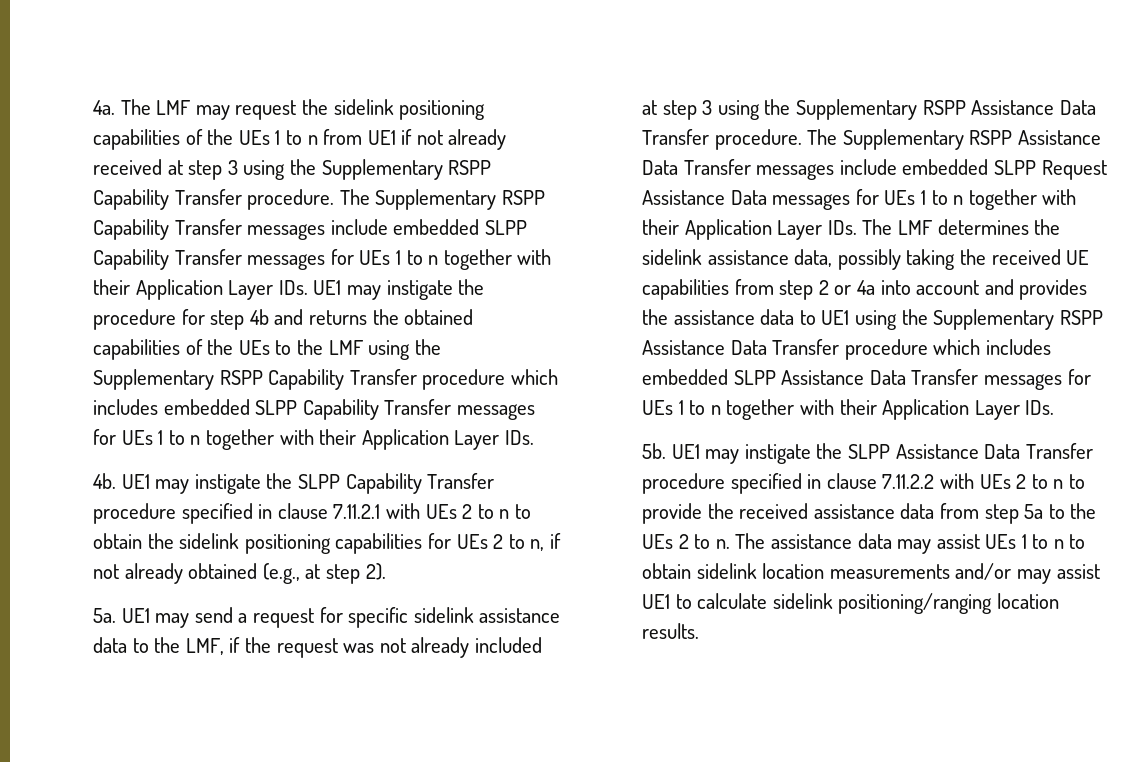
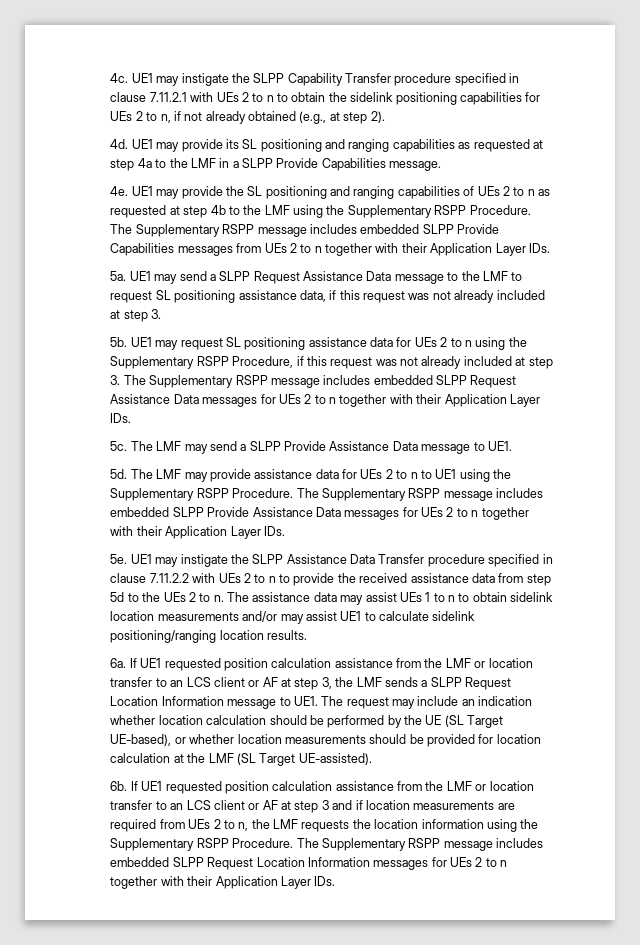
- 4a. The LMF may request the sidelink positioning capabilities of the UEs 1 to n from UE1 if not already received at step 3 using the Supplementary RSPP Capability Transfer procedure. The Supplementary RSPP Capability Transfer messages include embedded SLPP Capability Transfer messages for UEs 1 to n together with their Application Layer IDs. UE1 may instigate the procedure for step 4b and returns the obtained capabilities of the UEs to the LMF using the Supplementary RSPP Capability Transfer procedure which includes embedded SLPP Capability Transfer messages for UEs 1 to n together with their Application Layer IDs.
- 4b.
+ 4c.
- 5a. UE1 may send a request for specific sidelink assistance data to the LMF, if the request was not already included at step 3 using the Supplementary RSPP Assistance Data Transfer procedure. The Supplementary RSPP Assistance Data Transfer messages include embedded SLPP Request Assistance Data messages for UEs 1 to n together with their Application Layer IDs. The LMF determines the sidelink assistance data, possibly taking the received UE capabilities from step 2 or 4a into account and provides the assistance data to UE1 using the Supplementary RSPP Assistance Data Transfer procedure which includes embedded SLPP Assistance Data Transfer messages for UEs 1 to n together with their Application Layer IDs.
- 5b.
+ 4d. UE1 may provide its SL positioning and ranging capabilities as requested at step 4a to the LMF in a SLPP Provide Capabilities message.
+ 4e. UE1 may provide the SL positioning and ranging capabilities of UEs 2 to n as requested at step 4b to the LMF using the Supplementary RSPP Procedure. The Supplementary RSPP message includes embedded SLPP Provide Capabilities messages from UEs 2 to n together with their Application Layer IDs.
+ 5a. UE1 may send a SLPP Request Assistance Data message to the LMF to request SL positioning assistance data, if this request was not already included at step 3.
+ 5b. UE1 may request SL positioning assistance data for UEs 2 to n using the Supplementary RSPP Procedure, if this request was not already included at step 3. The Supplementary RSPP message includes embedded SLPP Request Assistance Data messages for UEs 2 to n together with their Application Layer IDs.
+ 5c. The LMF may send a SLPP Provide Assistance Data message to UE1.
+ 5d. The LMF may provide assistance data for UEs 2 to n to UE1 using the Supplementary RSPP Procedure. The Supplementary RSPP message includes embedded SLPP Provide Assistance Data messages for UEs 2 to n together with their Application Layer IDs.
+ 5e.
- UE1 may instigate the SLPP Assistance Data Transfer procedure specified in clause 7.11.2.2 with UEs 2 to n to provide the received assistance data from step 5a to the UEs 2 to n.
+ UE1 may instigate the SLPP Assistance Data Transfer procedure specified in clause 7.11.2.2 with UEs 2 to n to provide the received assistance data from step 5d to the UEs 2 to n.
+ 6a. If UE1 requested position calculation assistance from the LMF or location transfer to an LCS client or AF at step 3, the LMF sends a SLPP Request Location Information message to UE1. The request may include an indication whether location calculation should be performed by the UE (SL Target UE-based), or whether location measurements should be provided for location calculation at the LMF (SL Target UE-assisted).
+ 6b. If UE1 requested position calculation assistance from the LMF or location transfer to an LCS client or AF at step 3 and if location measurements are required from UEs 2 to n, the LMF requests the location information using the Supplementary RSPP Procedure. The Supplementary RSPP message includes embedded SLPP Request Location Information messages for UEs 2 to n together with their Application Layer IDs.

